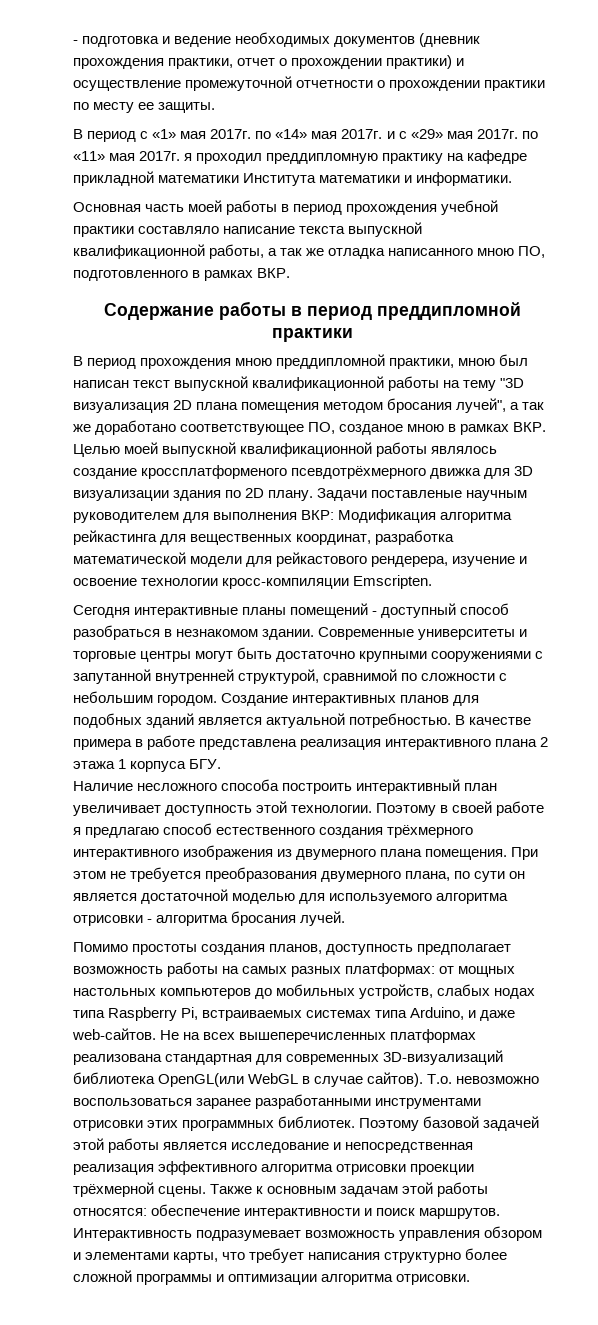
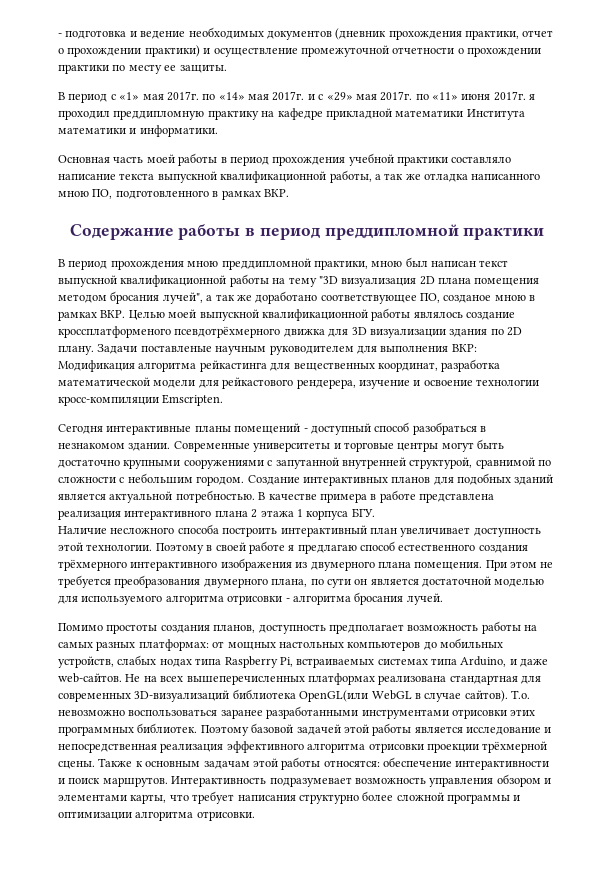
- В период с «1» мая 2017г. по «14» мая 2017г. и с «29» мая 2017г. по «11» мая 2017г. я проходил преддипломную практику на кафедре прикладной математики Института математики и информатики.
+ В период с «1» мая 2017г. по «14» мая 2017г. и с «29» мая 2017г. по «11» июня 2017г. я проходил преддипломную практику на кафедре прикладной математики Института математики и информатики.

